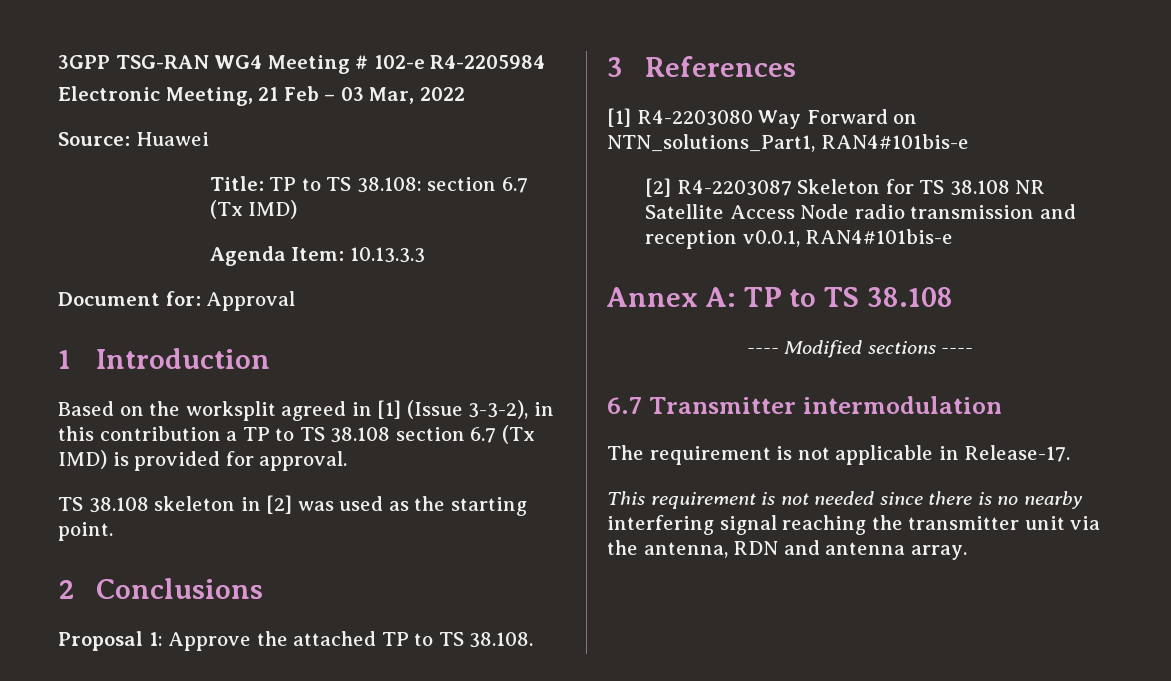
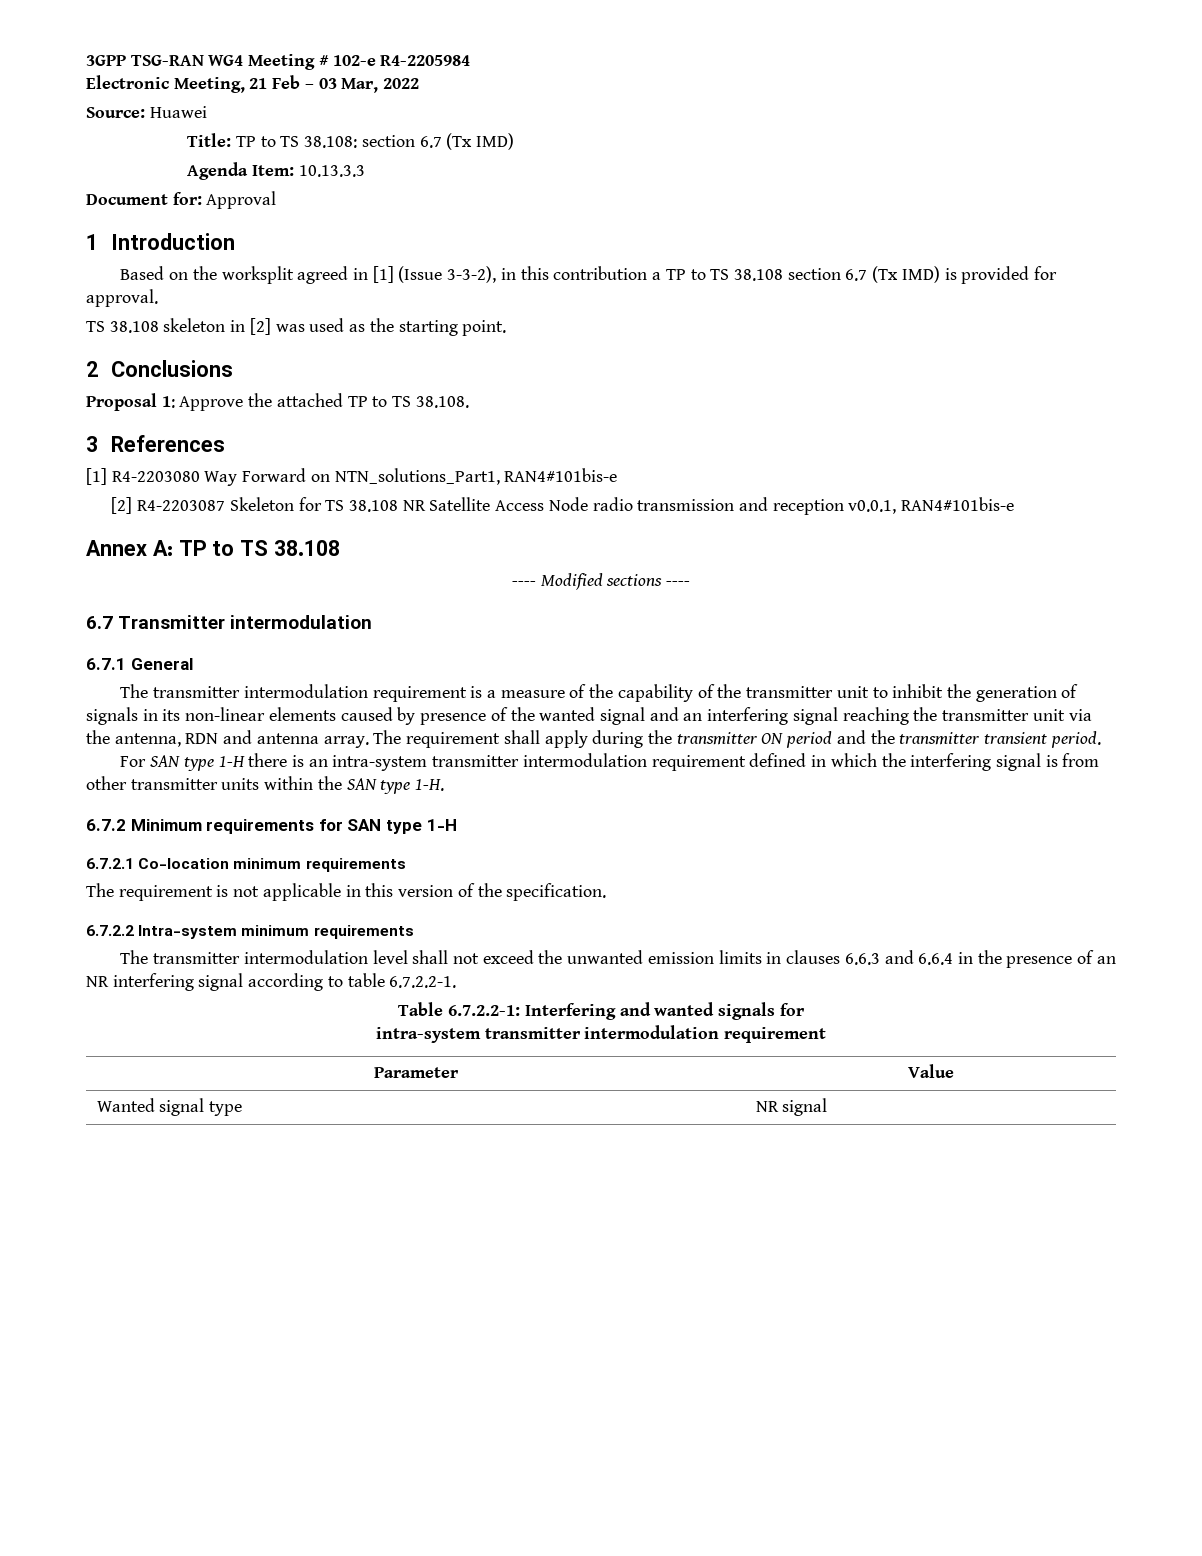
- The requirement is not applicable in Release-17.
- This requirement is not needed since there is no nearby interfering signal reaching the transmitter unit via the antenna, RDN and antenna array.
+ 6.7.1 General
+ The transmitter intermodulation requirement is a measure of the capability of the transmitter unit to inhibit the generation of signals in its non-linear elements caused by presence of the wanted signal and an interfering signal reaching the transmitter unit via the antenna, RDN and antenna array.
+ The requirement shall apply during the transmitter ON period and the transmitter transient period.
+ For SAN type 1-H there is an intra-system transmitter intermodulation requirement defined in which the interfering signal is from other transmitter units within the SAN type 1-H.
+ 6.7.2 Minimum requirements for SAN type 1-H
+ 6.7.2.1 Co-location minimum requirements
+ The requirement is not applicable in this version of the specification.
+ 6.7.2.2 Intra-system minimum requirements
+ The transmitter intermodulation level shall not exceed the unwanted emission limits in clauses 6.6.3 and 6.6.4 in the presence of an NR interfering signal according to table 6.7.2.2-1.
+ Table 6.7.2.2-1: Interfering and wanted signals for
+ intra-system transmitter intermodulation requirement
+ Parameter | Value
+ Wanted signal type | NR signal

